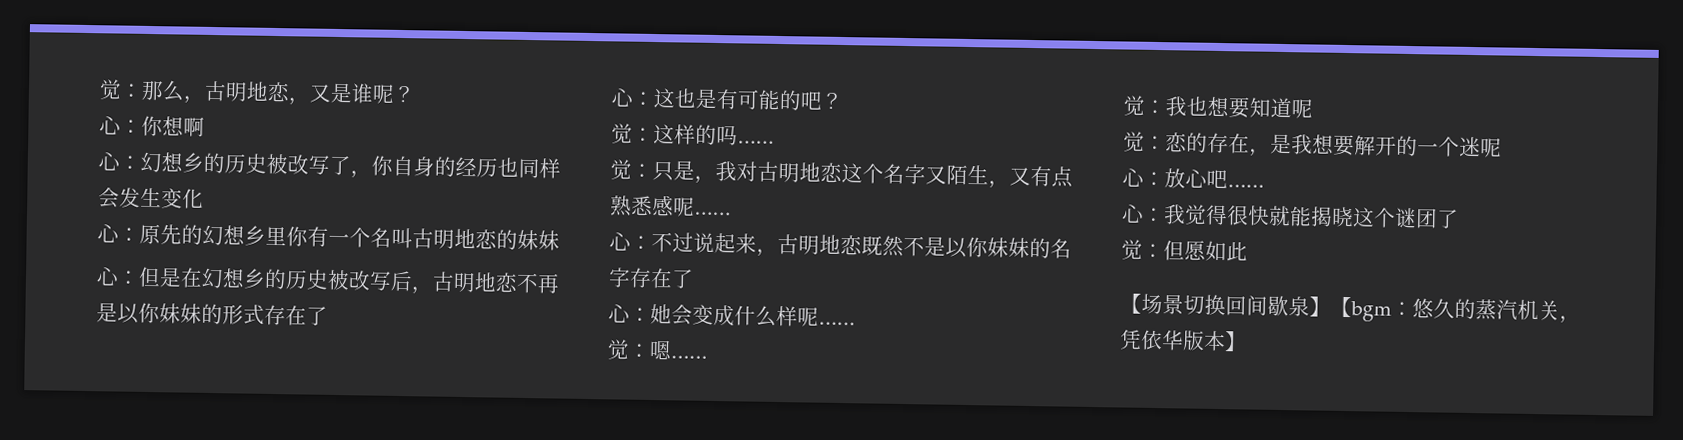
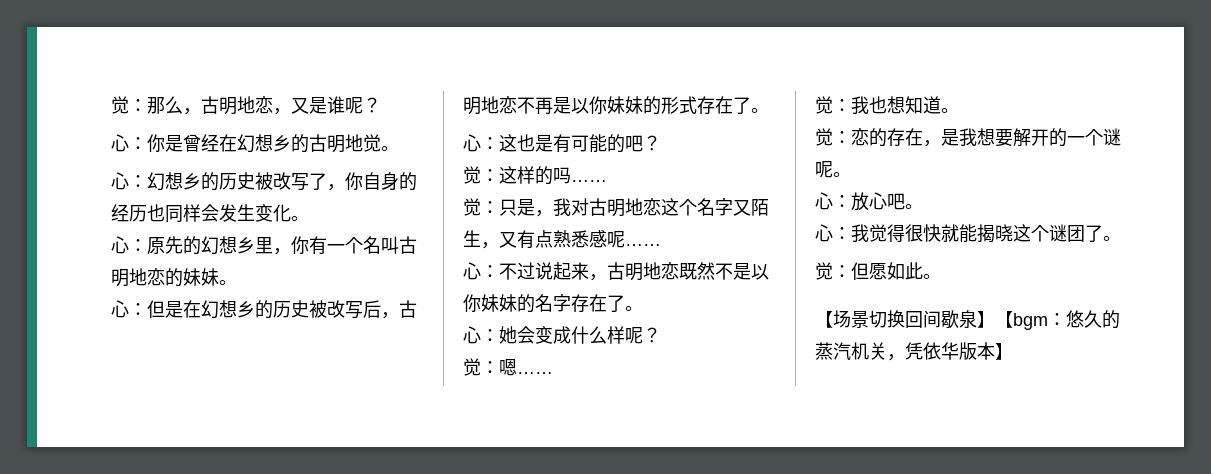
- 心：你想啊
+ 心：你是曾经在幻想乡的古明地觉。
- 心：幻想乡的历史被改写了，你自身的经历也同样会发生变化
+ 心：幻想乡的历史被改写了，你自身的经历也同样会发生变化。
- 心：原先的幻想乡里你有一个名叫古明地恋的妹妹
+ 心：原先的幻想乡里，你有一个名叫古明地恋的妹妹。
- 心：但是在幻想乡的历史被改写后，古明地恋不再是以你妹妹的形式存在了
+ 心：但是在幻想乡的历史被改写后，古明地恋不再是以你妹妹的形式存在了。
- 心：不过说起来，古明地恋既然不是以你妹妹的名字存在了
+ 心：不过说起来，古明地恋既然不是以你妹妹的名字存在了。
- 心：她会变成什么样呢……
+ 心：她会变成什么样呢？
- 觉：我也想要知道呢
+ 觉：我也想知道。
- 觉：恋的存在，是我想要解开的一个迷呢
+ 觉：恋的存在，是我想要解开的一个谜呢。
- 心：放心吧……
+ 心：放心吧。
- 心：我觉得很快就能揭晓这个谜团了
+ 心：我觉得很快就能揭晓这个谜团了。
- 觉：但愿如此
+ 觉：但愿如此。

